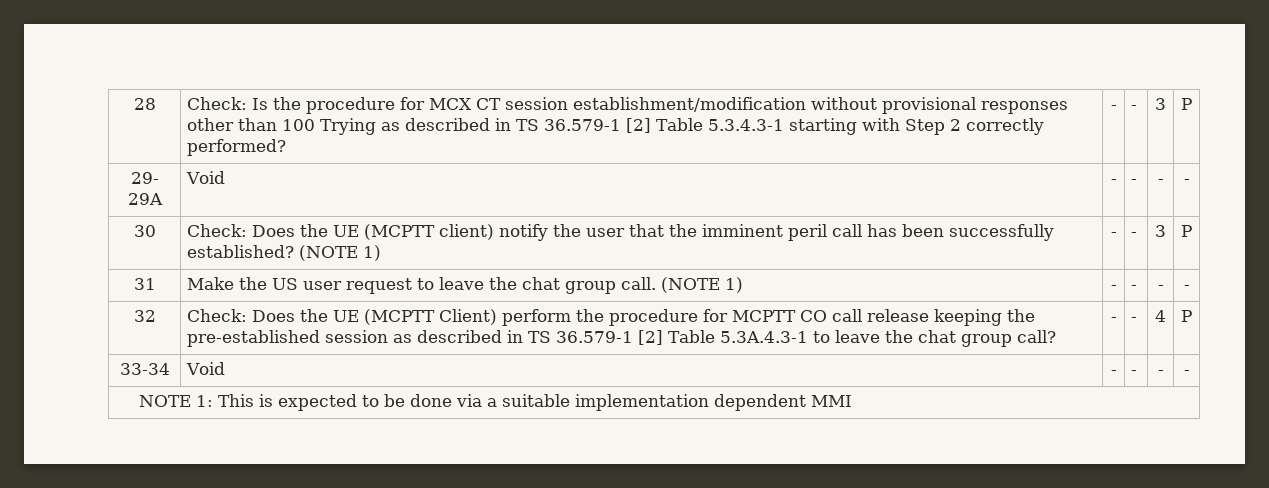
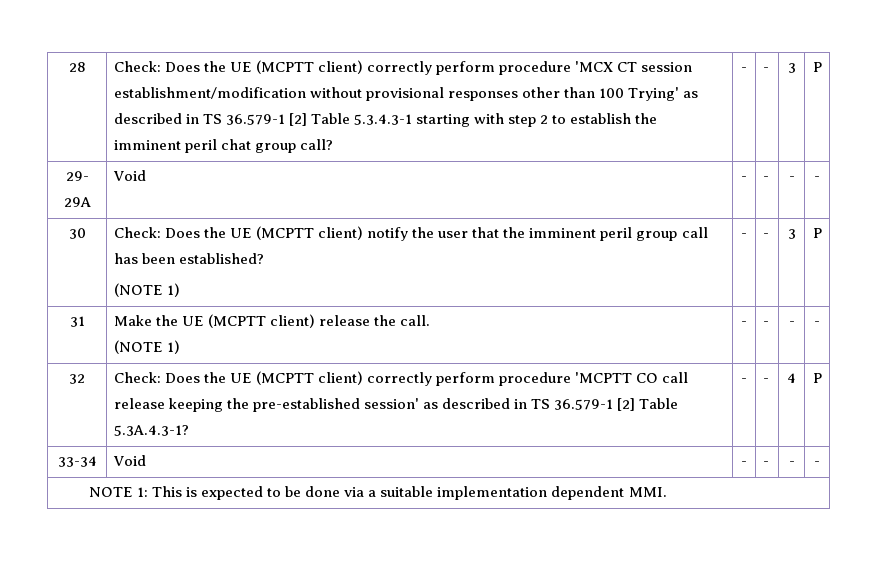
- Check: Is the procedure for MCX CT session establishment/modification without provisional responses other than 100 Trying as described in TS 36.579-1 [2] Table 5.3.4.3-1 starting with Step 2 correctly performed?
+ Check: Does the UE (MCPTT client) correctly perform procedure 'MCX CT session establishment/modification without provisional responses other than 100 Trying' as described in TS 36.579-1 [2] Table 5.3.4.3-1 starting with step 2 to establish the imminent peril chat group call?
- 30 | Check: Does the UE (MCPTT client) notify the user that the imminent peril call has been successfully established? (NOTE 1) | - | - | 3 | P
+ 30 | Check: Does the UE (MCPTT client) notify the user that the imminent peril group call has been established?
+ (NOTE 1) | - | - | 3 | P
- 31 | Make the US user request to leave the chat group call. (NOTE 1) | - | - | - | -
+ 31 | Make the UE (MCPTT client) release the call.
+ (NOTE 1) | - | - | - | -
- 32 | Check: Does the UE (MCPTT Client) perform the procedure for MCPTT CO call release keeping the pre-established session as described in TS 36.579-1 [2] Table 5.3A.4.3-1 to leave the chat group call? | - | - | 4 | P
+ 32 | Check: Does the UE (MCPTT client) correctly perform procedure 'MCPTT CO call release keeping the pre-established session' as described in TS 36.579-1 [2] Table 5.3A.4.3-1? | - | - | 4 | P
- NOTE 1: This is expected to be done via a suitable implementation dependent MMI
+ NOTE 1: This is expected to be done via a suitable implementation dependent MMI.

